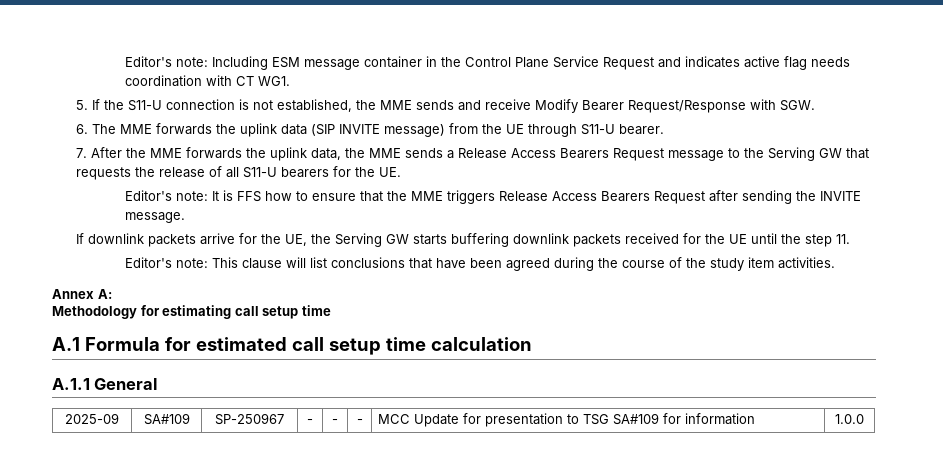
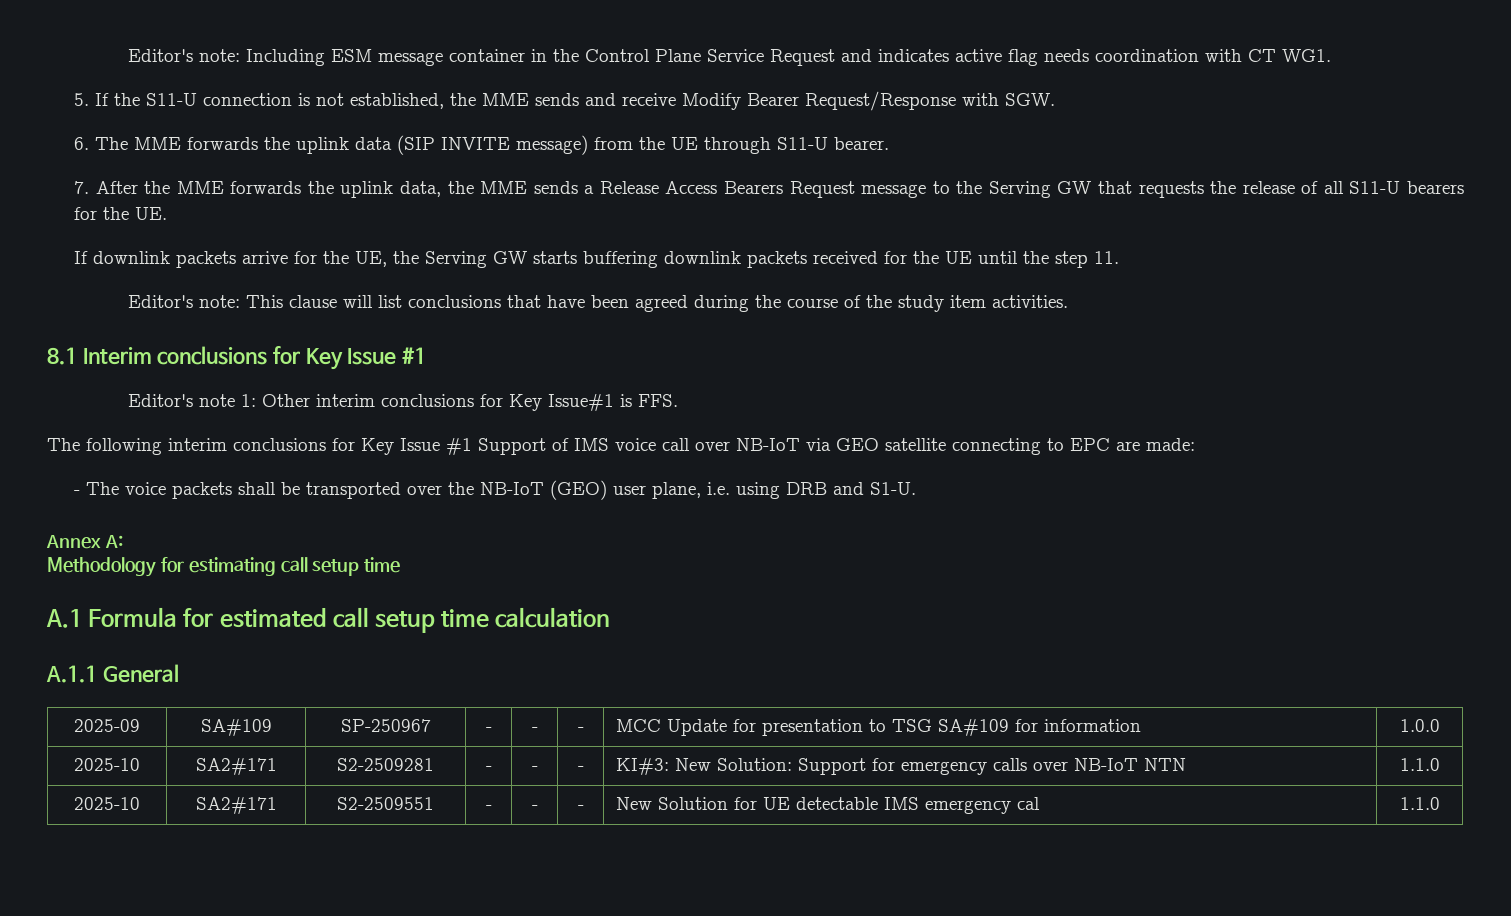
- Editor's note: It is FFS how to ensure that the MME triggers Release Access Bearers Request after sending the INVITE message.
+ 8.1 Interim conclusions for Key Issue #1
+ Editor's note 1: Other interim conclusions for Key Issue#1 is FFS.
+ The following interim conclusions for Key Issue #1 Support of IMS voice call over NB-IoT via GEO satellite connecting to EPC are made:
+ - The voice packets shall be transported over the NB-IoT (GEO) user plane, i.e. using DRB and S1-U.
+ 2025-10 | SA2#171 | S2-2509281 | - | - | - | KI#3: New Solution: Support for emergency calls over NB-IoT NTN | 1.1.0
+ 2025-10 | SA2#171 | S2-2509551 | - | - | - | New Solution for UE detectable IMS emergency cal | 1.1.0

